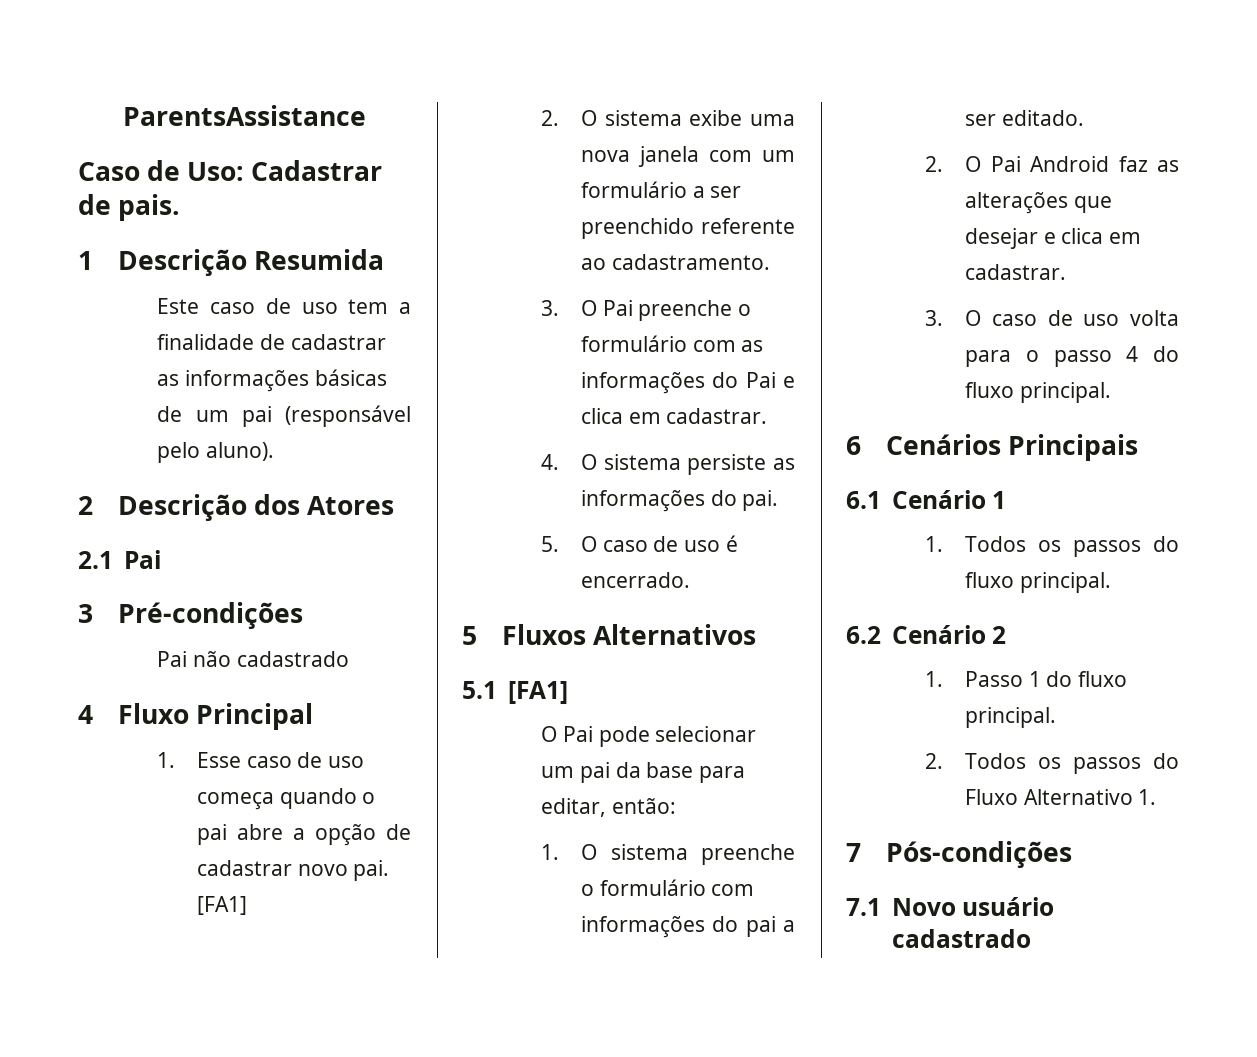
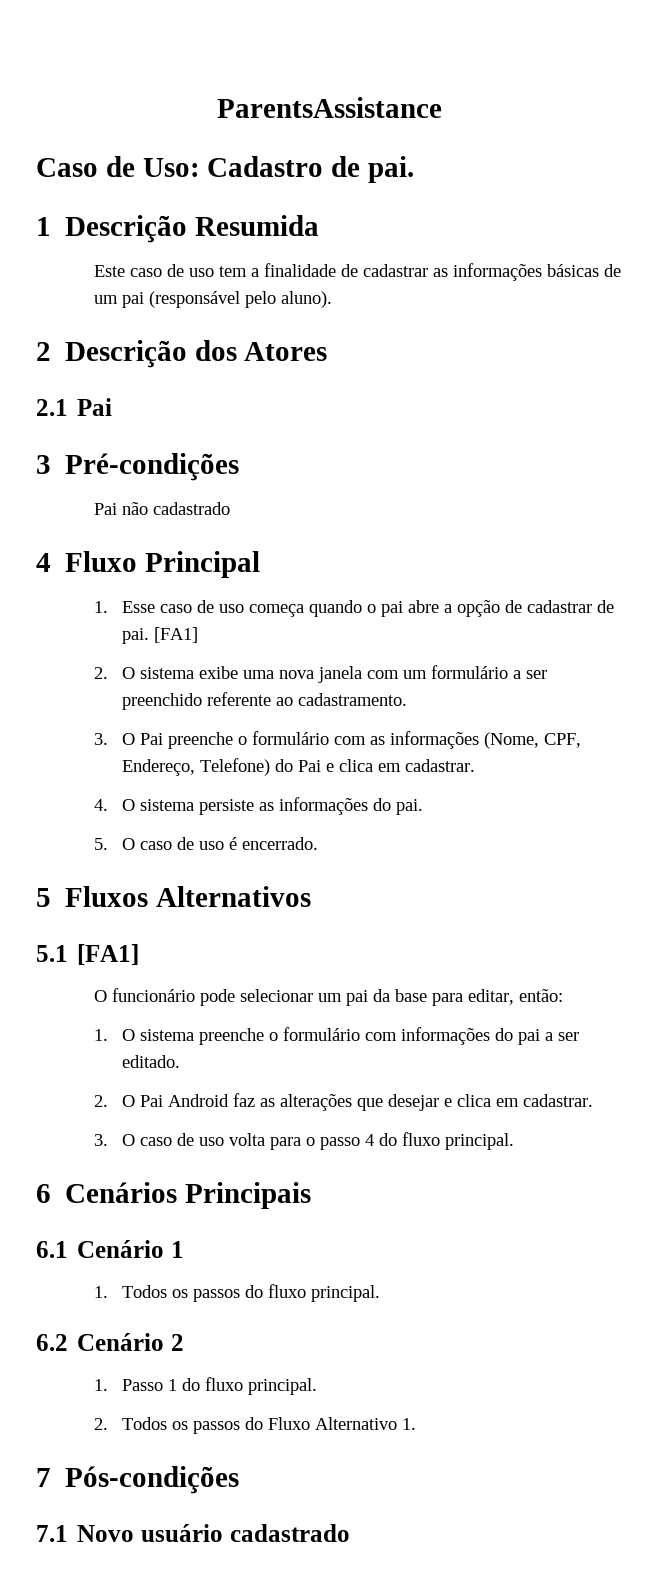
- Caso de Uso: Cadastrar de pais.
+ Caso de Uso: Cadastro de pai.
- 1. Esse caso de uso começa quando o pai abre a opção de cadastrar novo pai.
+ 1. Esse caso de uso começa quando o pai abre a opção de cadastrar de pai.
- 3. O Pai preenche o formulário com as informações do Pai e clica em cadastrar.
+ 3. O Pai preenche o formulário com as informações (Nome, CPF, Endereço, Telefone) do Pai e clica em cadastrar.
- O Pai pode selecionar um pai da base para editar, então:
+ O funcionário pode selecionar um pai da base para editar, então:

